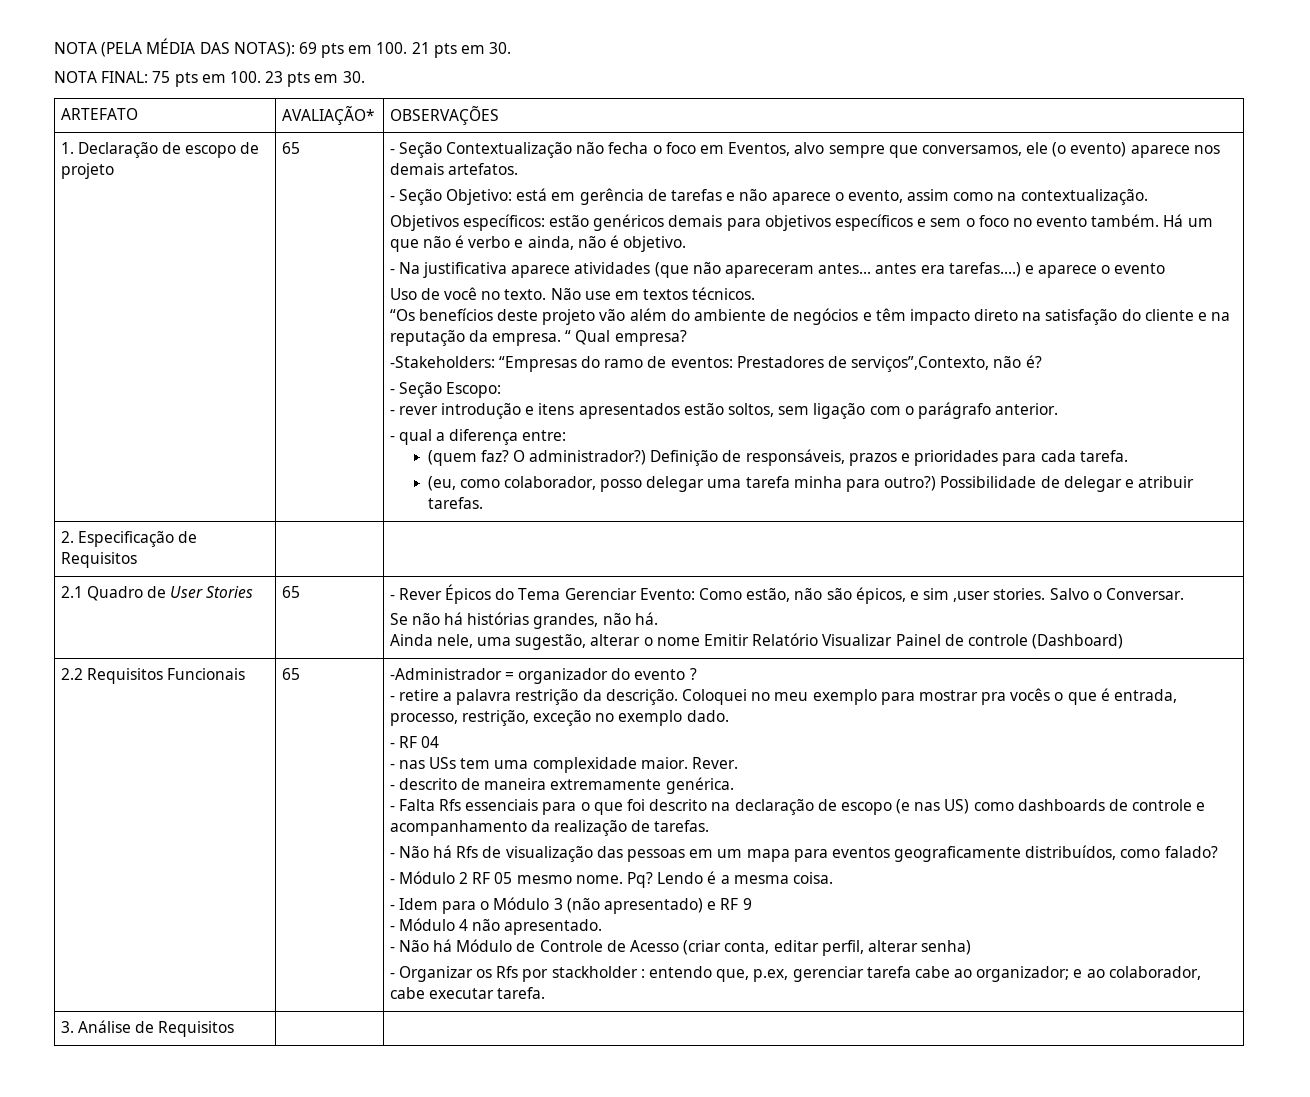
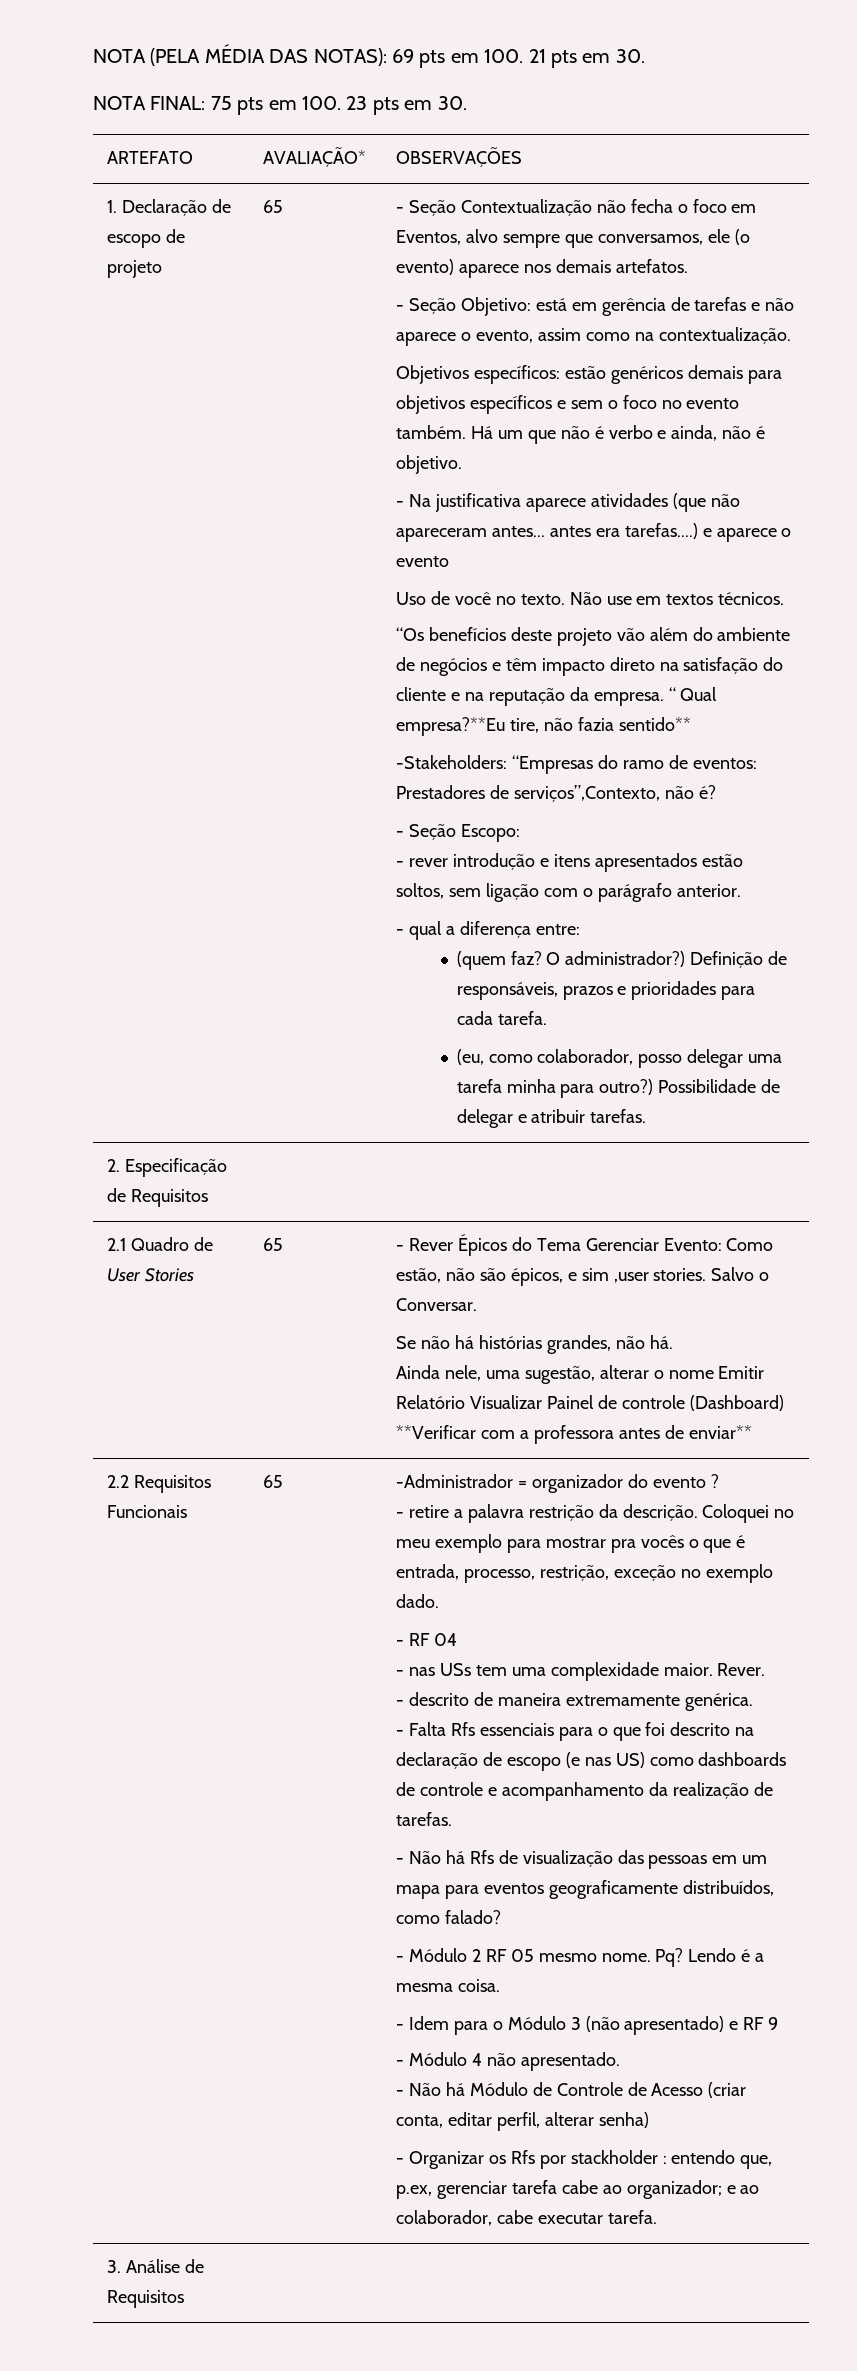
- “ Qual empresa?
+ “ Qual empresa?**Eu tire, não fazia sentido**
- Ainda nele, uma sugestão, alterar o nome Emitir Relatório Visualizar Painel de controle (Dashboard)
+ Ainda nele, uma sugestão, alterar o nome Emitir Relatório Visualizar Painel de controle (Dashboard) **Verificar com a professora antes de enviar**

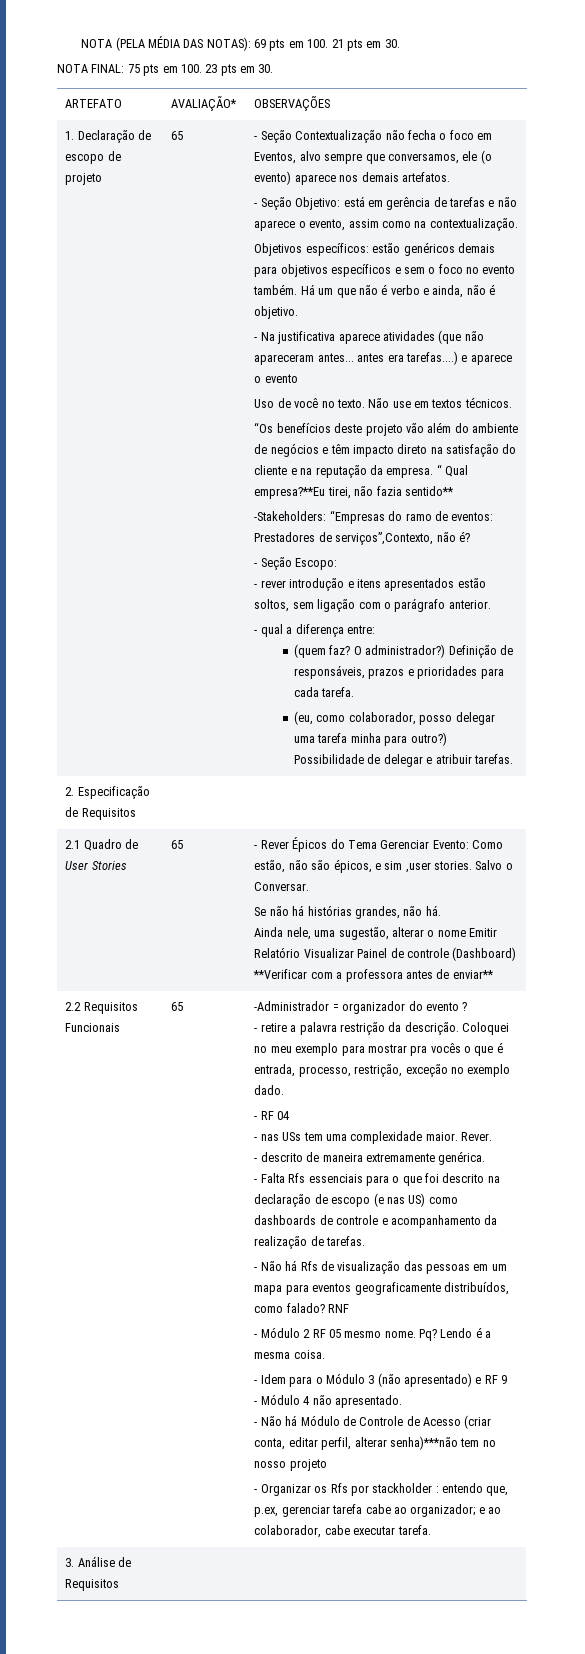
- “ Qual empresa?**Eu tire, não fazia sentido**
+ “ Qual empresa?**Eu tirei, não fazia sentido**
+ RNF
- - Não há Módulo de Controle de Acesso (criar conta, editar perfil, alterar senha)
+ - Não há Módulo de Controle de Acesso (criar conta, editar perfil, alterar senha)***não tem no nosso projeto

